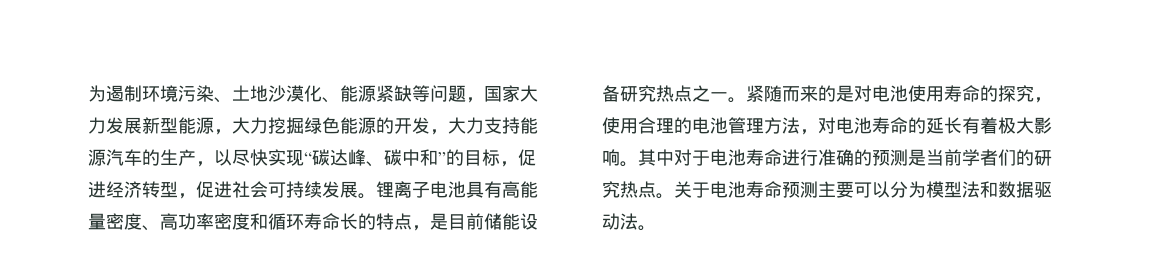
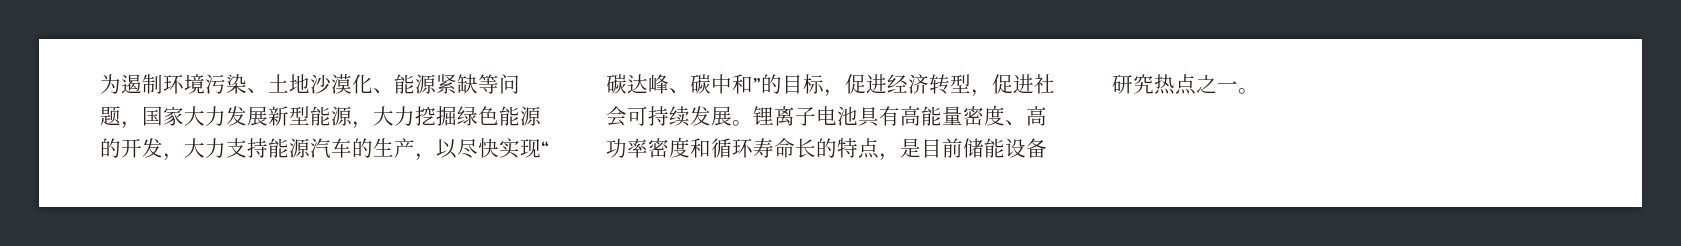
- 紧随而来的是对电池使用寿命的探究，使用合理的电池管理方法，对电池寿命的延长有着极大影响。其中对于电池寿命进行准确的预测是当前学者们的研究热点。关于电池寿命预测主要可以分为模型法和数据驱动法。

